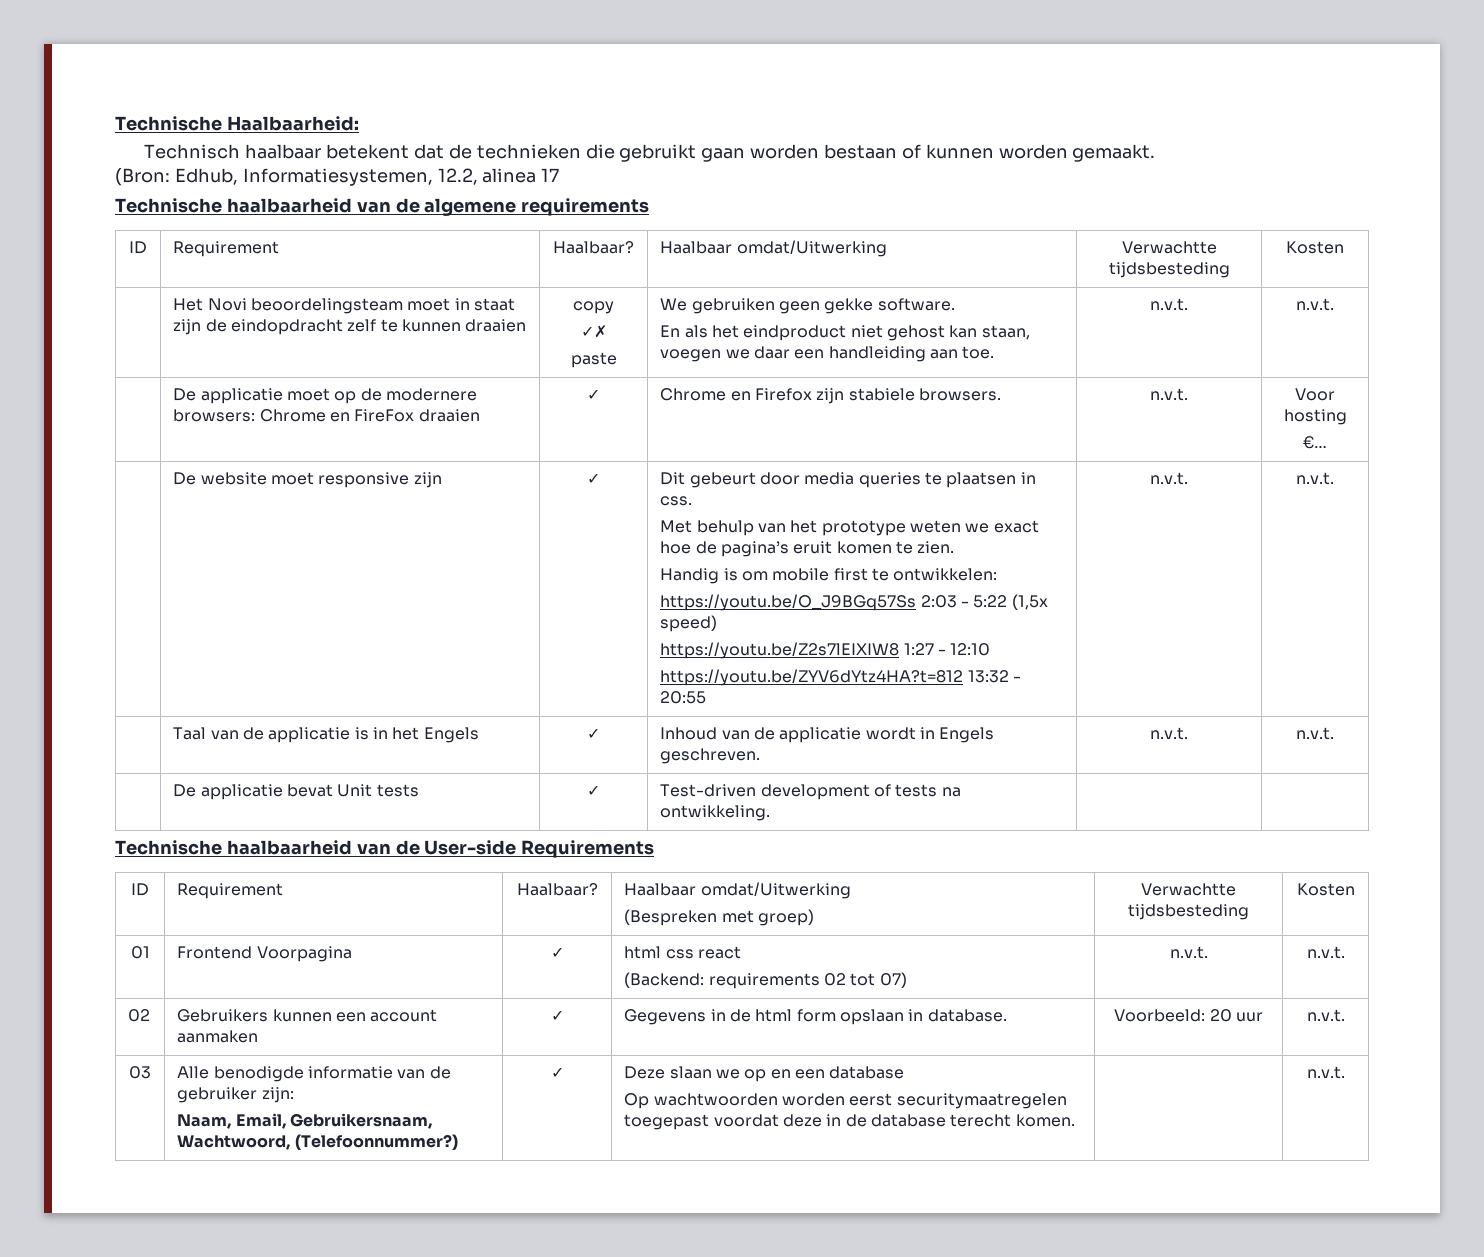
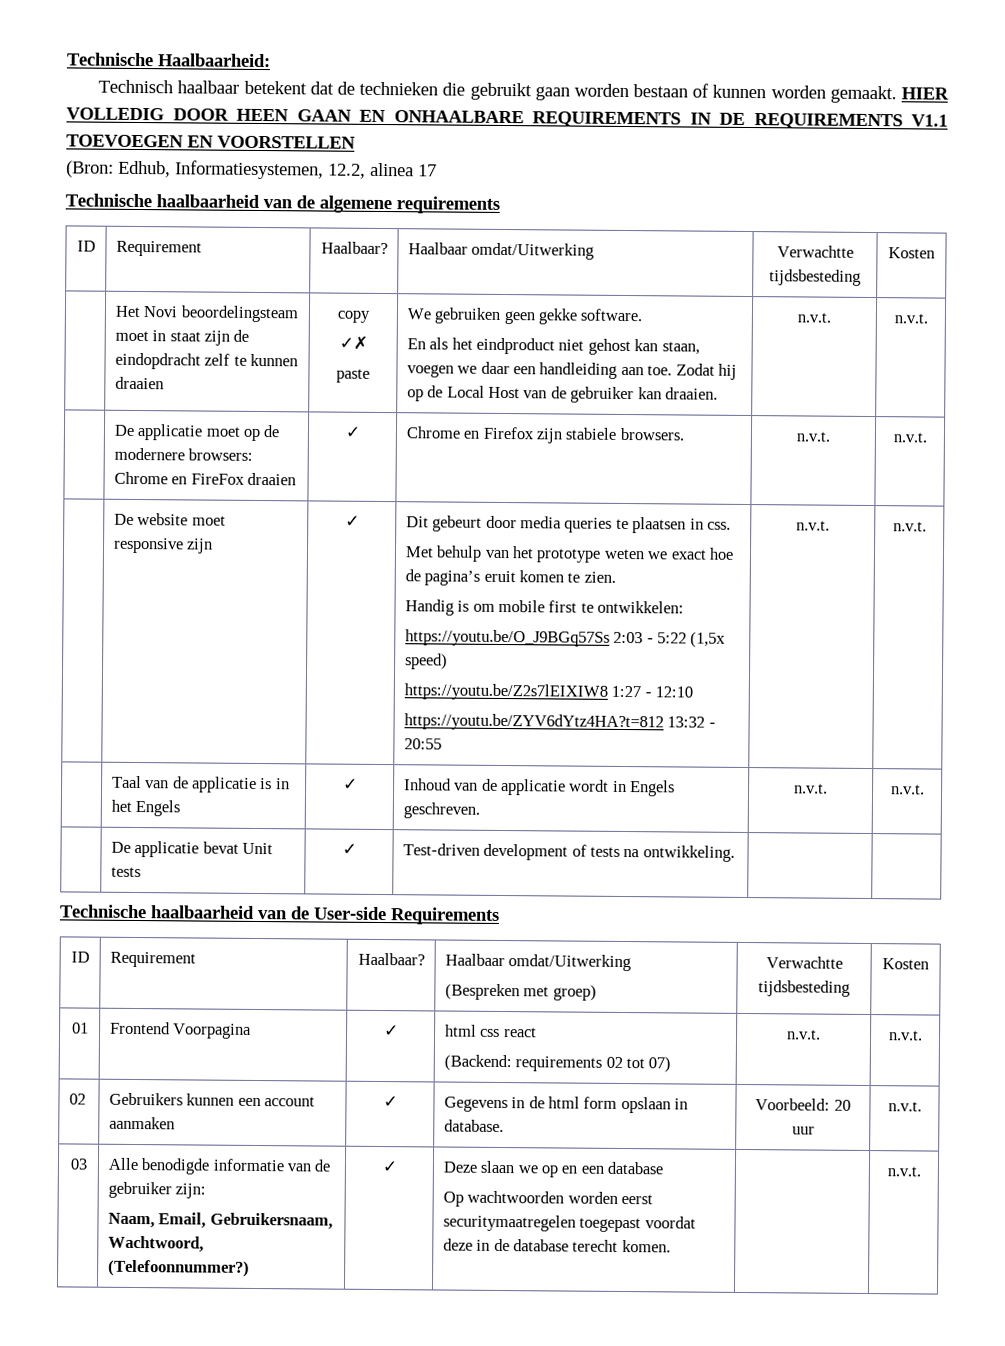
+ HIER VOLLEDIG DOOR HEEN GAAN EN ONHAALBARE REQUIREMENTS IN DE REQUIREMENTS V1.1 TOEVOEGEN EN VOORSTELLEN
+ Zodat hij op de Local Host van de gebruiker kan draaien.
- | De applicatie moet op de modernere browsers: Chrome en FireFox draaien | ✓ | Chrome en Firefox zijn stabiele browsers. | n.v.t. | Voor hosting
- €…
+ | De applicatie moet op de modernere browsers: Chrome en FireFox draaien | ✓ | Chrome en Firefox zijn stabiele browsers. | n.v.t. | n.v.t.

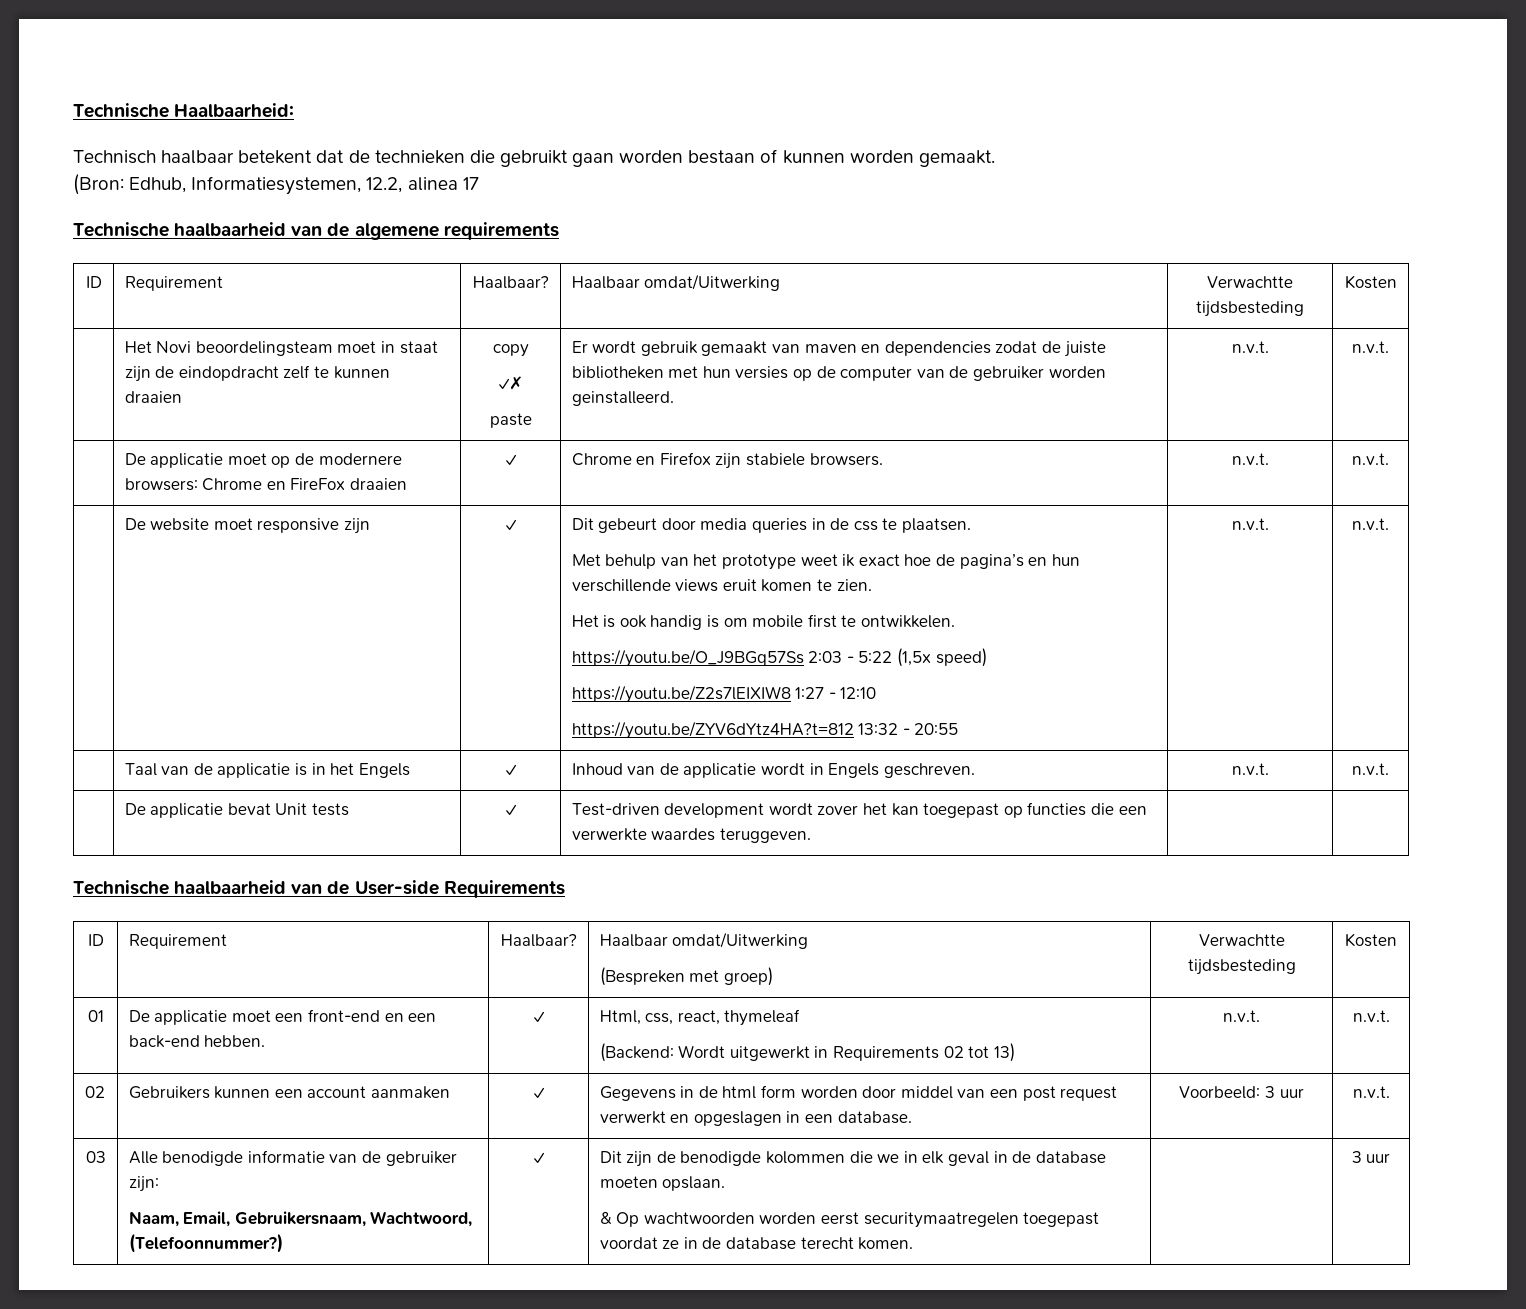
- HIER VOLLEDIG DOOR HEEN GAAN EN ONHAALBARE REQUIREMENTS IN DE REQUIREMENTS V1.1 TOEVOEGEN EN VOORSTELLEN
- We gebruiken geen gekke software.
- En als het eindproduct niet gehost kan staan, voegen we daar een handleiding aan toe. Zodat hij op de Local Host van de gebruiker kan draaien.
+ Er wordt gebruik gemaakt van maven en dependencies zodat de juiste bibliotheken met hun versies op de computer van de gebruiker worden geinstalleerd.
- Dit gebeurt door media queries te plaatsen in css.
+ Dit gebeurt door media queries in de css te plaatsen.
- Met behulp van het prototype weten we exact hoe de pagina’s eruit komen te zien.
+ Met behulp van het prototype weet ik exact hoe de pagina’s en hun verschillende views eruit komen te zien.
- Handig is om mobile first te ontwikkelen:
+ Het is ook handig is om mobile first te ontwikkelen.
- | De applicatie bevat Unit tests | ✓ | Test-driven development of tests na ontwikkeling. | |
+ | De applicatie bevat Unit tests | ✓ | Test-driven development wordt zover het kan toegepast op functies die een verwerkte waardes teruggeven. | |
- 01 | Frontend Voorpagina | ✓ | html css react
- (Backend: requirements 02 tot 07) | n.v.t. | n.v.t.
+ 01 | De applicatie moet een front-end en een back-end hebben. | ✓ | Html, css, react, thymeleaf
+ (Backend: Wordt uitgewerkt in Requirements 02 tot 13) | n.v.t. | n.v.t.
- 02 | Gebruikers kunnen een account aanmaken | ✓ | Gegevens in de html form opslaan in database. | Voorbeeld: 20 uur | n.v.t.
+ 02 | Gebruikers kunnen een account aanmaken | ✓ | Gegevens in de html form worden door middel van een post request verwerkt en opgeslagen in een database. | Voorbeeld: 3 uur | n.v.t.
- Deze slaan we op en een database
- Op wachtwoorden worden eerst securitymaatregelen toegepast voordat deze in de database terecht komen. | | n.v.t.
+ Dit zijn de benodigde kolommen die we in elk geval in de database moeten opslaan.
+ & Op wachtwoorden worden eerst securitymaatregelen toegepast voordat ze in de database terecht komen. | | 3 uur

